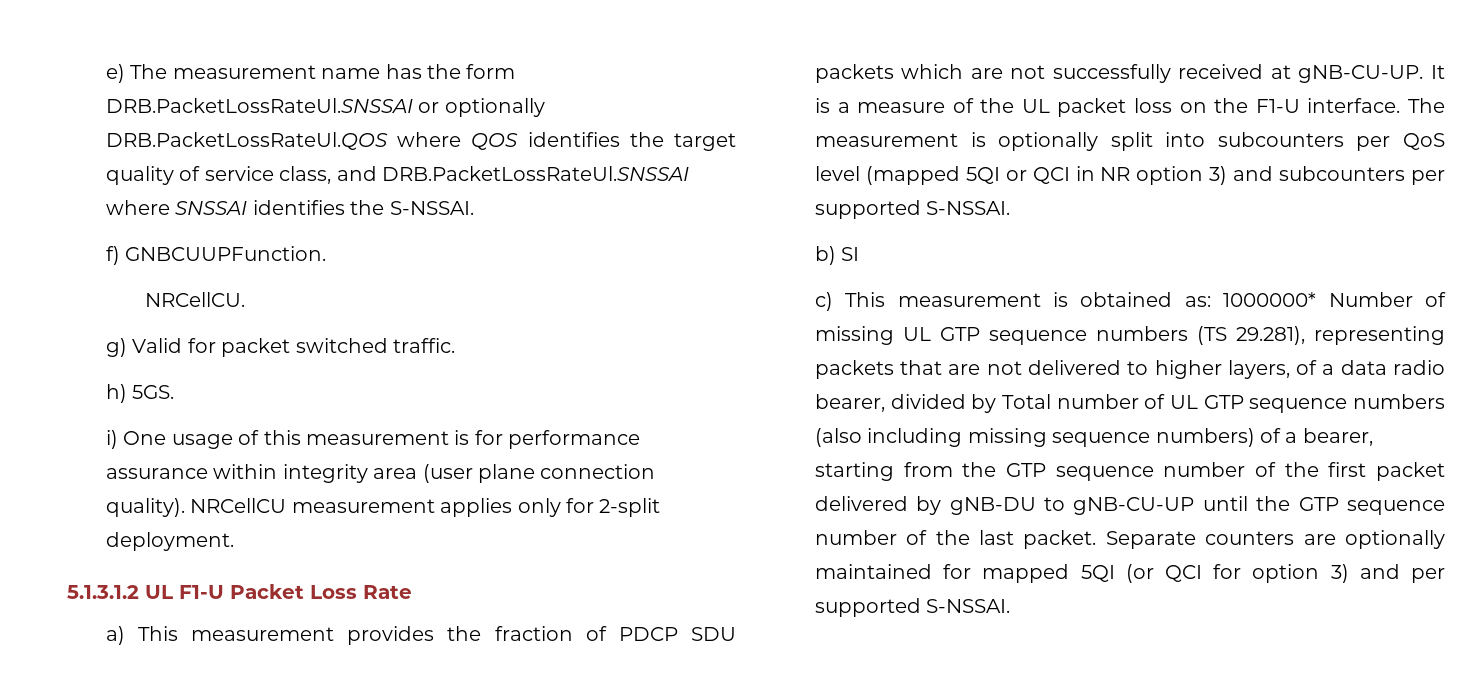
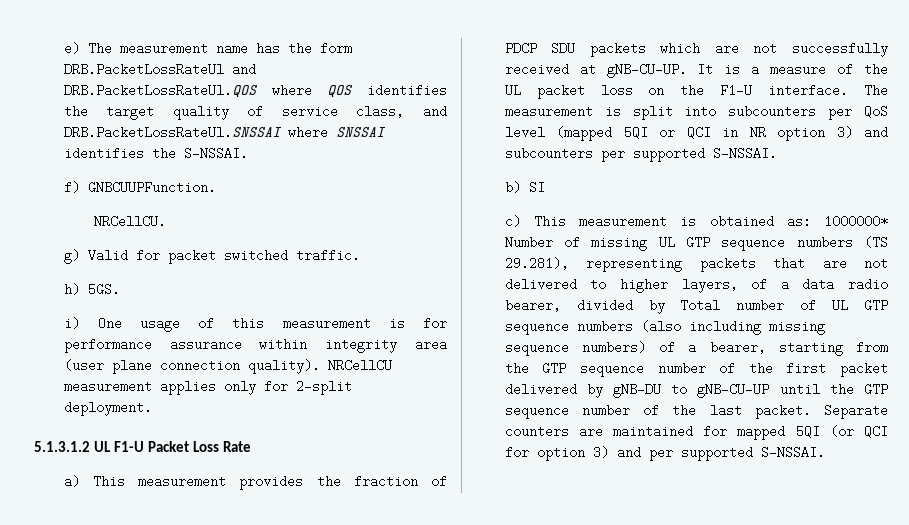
- e) The measurement name has the form DRB.PacketLossRateUl.SNSSAI or optionally DRB.PacketLossRateUl.QOS where QOS identifies the target quality of service class, and DRB.PacketLossRateUl.SNSSAI where SNSSAI identifies the S-NSSAI.
+ e) The measurement name has the form DRB.PacketLossRateUl and DRB.PacketLossRateUl.QOS where QOS identifies the target quality of service class, and DRB.PacketLossRateUl.SNSSAI where SNSSAI identifies the S-NSSAI.
- The measurement is optionally split into subcounters per QoS level (mapped 5QI or QCI in NR option 3) and subcounters per supported S-NSSAI.
+ The measurement is split into subcounters per QoS level (mapped 5QI or QCI in NR option 3) and subcounters per supported S-NSSAI.
- Separate counters are optionally maintained for mapped 5QI (or QCI for option 3) and per supported S-NSSAI.
+ Separate counters are maintained for mapped 5QI (or QCI for option 3) and per supported S-NSSAI.

